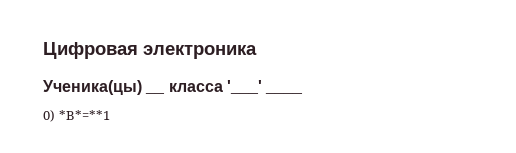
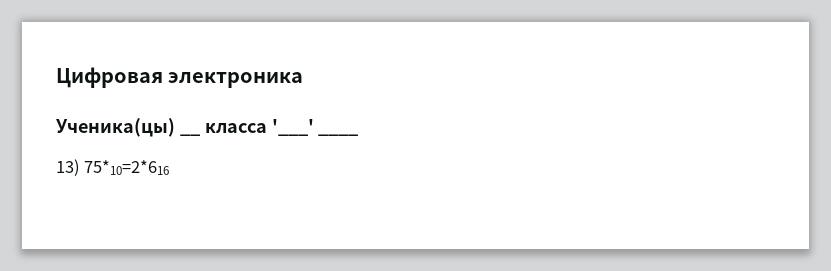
- 0) *B*=**1
+ 13) 75*10=2*616

